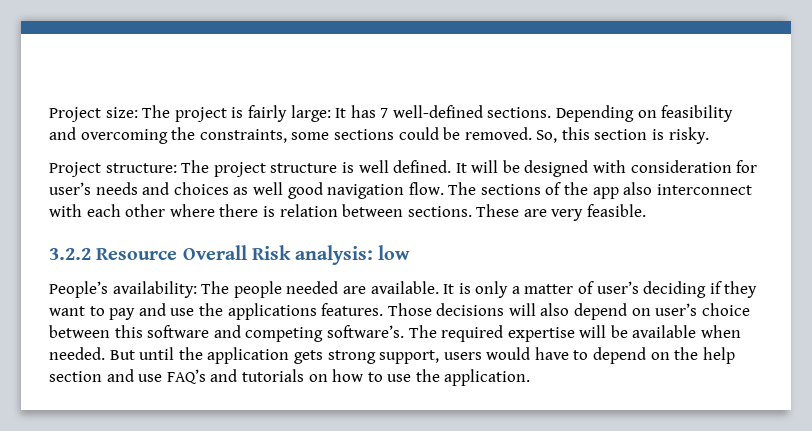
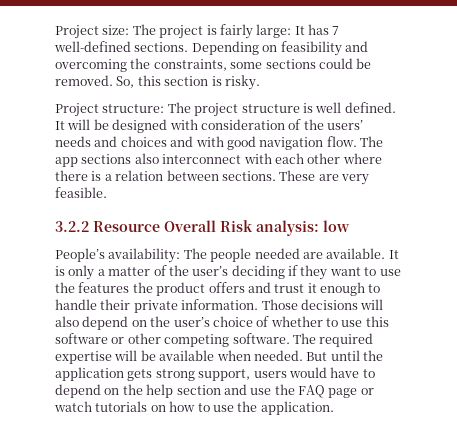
- It will be designed with consideration for user’s needs and choices as well good navigation flow.
+ It will be designed with consideration of the users’ needs and choices and with good navigation flow.
- The sections of the app also interconnect with each other where there is relation between sections.
+ The app sections also interconnect with each other where there is a relation between sections.
- It is only a matter of user’s deciding if they want to pay and use the applications features.
+ It is only a matter of the user’s deciding if they want to use the features the product offers and trust it enough to handle their private information.
- Those decisions will also depend on user’s choice between this software and competing software’s.
+ Those decisions will also depend on the user’s choice of whether to use this software or other competing software.
- But until the application gets strong support, users would have to depend on the help section and use FAQ’s and tutorials on how to use the application.
+ But until the application gets strong support, users would have to depend on the help section and use the FAQ page or watch tutorials on how to use the application.

